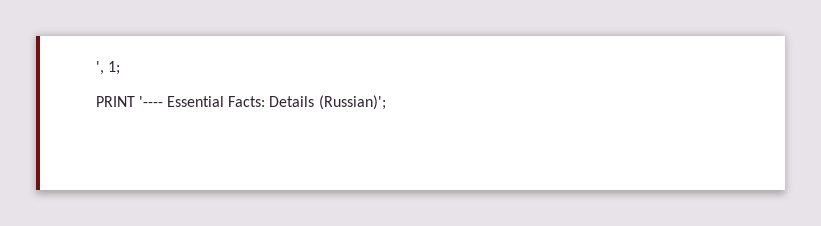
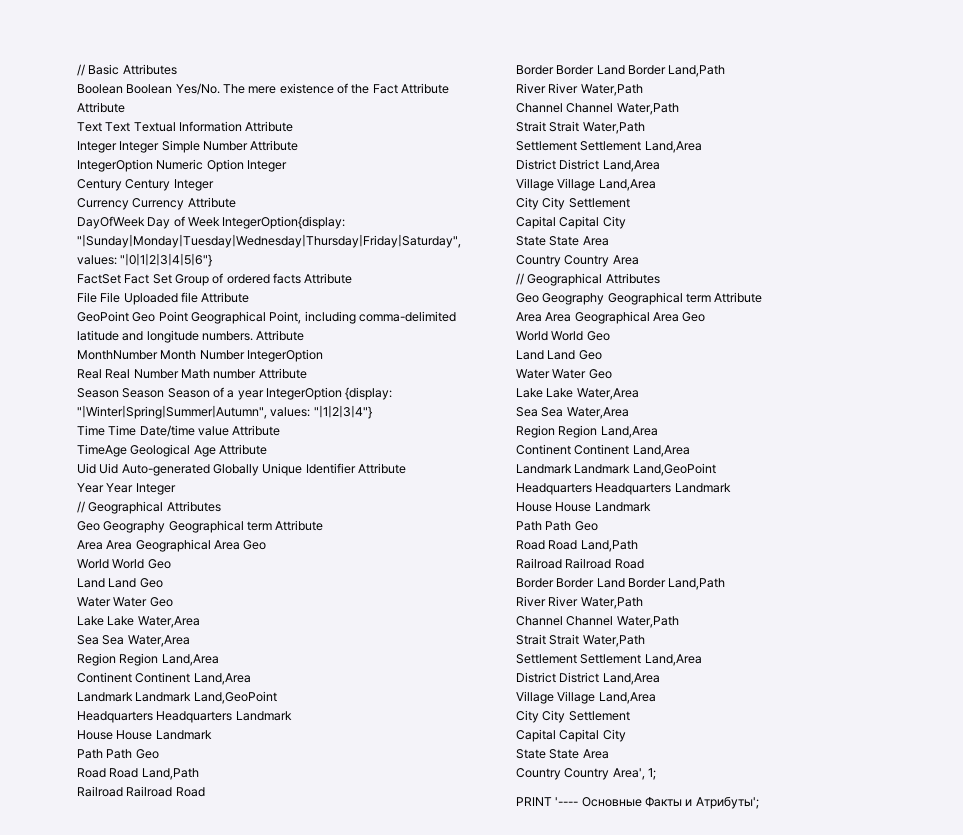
- ', 1;
+ // Basic Attributes
+ Boolean Boolean Yes/No. The mere existence of the Fact Attribute Attribute
+ Text Text Textual Information Attribute
+ Integer Integer Simple Number Attribute
+ IntegerOption Numeric Option Integer
+ Century Century Integer
+ Currency Currency Attribute
+ DayOfWeek Day of Week IntegerOption{display: "|Sunday|Monday|Tuesday|Wednesday|Thursday|Friday|Saturday", values: "|0|1|2|3|4|5|6"}
+ FactSet Fact Set Group of ordered facts Attribute
+ File File Uploaded file Attribute
+ GeoPoint Geo Point Geographical Point, including comma-delimited latitude and longitude numbers. Attribute
+ MonthNumber Month Number IntegerOption
+ Real Real Number Math number Attribute
+ Season Season Season of a year IntegerOption {display: "|Winter|Spring|Summer|Autumn", values: "|1|2|3|4"}
+ Time Time Date/time value Attribute
+ TimeAge Geological Age Attribute
+ Uid Uid Auto-generated Globally Unique Identifier Attribute
+ Year Year Integer
+ // Geographical Attributes
+ Geo Geography Geographical term Attribute
+ Area Area Geographical Area Geo
+ World World Geo
+ Land Land Geo
+ Water Water Geo
+ Lake Lake Water,Area
+ Sea Sea Water,Area
+ Region Region Land,Area
+ Continent Continent Land,Area
+ Landmark Landmark Land,GeoPoint
+ Headquarters Headquarters Landmark
+ House House Landmark
+ Path Path Geo
+ Road Road Land,Path
+ Railroad Railroad Road
+ Border Border Land Border Land,Path
+ River River Water,Path
+ Channel Channel Water,Path
+ Strait Strait Water,Path
+ Settlement Settlement Land,Area
+ District District Land,Area
+ Village Village Land,Area
+ City City Settlement
+ Capital Capital City
+ State State Area
+ Country Country Area
+ // Geographical Attributes
+ Geo Geography Geographical term Attribute
+ Area Area Geographical Area Geo
+ World World Geo
+ Land Land Geo
+ Water Water Geo
+ Lake Lake Water,Area
+ Sea Sea Water,Area
+ Region Region Land,Area
+ Continent Continent Land,Area
+ Landmark Landmark Land,GeoPoint
+ Headquarters Headquarters Landmark
+ House House Landmark
+ Path Path Geo
+ Road Road Land,Path
+ Railroad Railroad Road
+ Border Border Land Border Land,Path
+ River River Water,Path
+ Channel Channel Water,Path
+ Strait Strait Water,Path
+ Settlement Settlement Land,Area
+ District District Land,Area
+ Village Village Land,Area
+ City City Settlement
+ Capital Capital City
+ State State Area
+ Country Country Area', 1;
- PRINT '---- Essential Facts: Details (Russian)';
+ PRINT '---- Основные Факты и Атрибуты';

